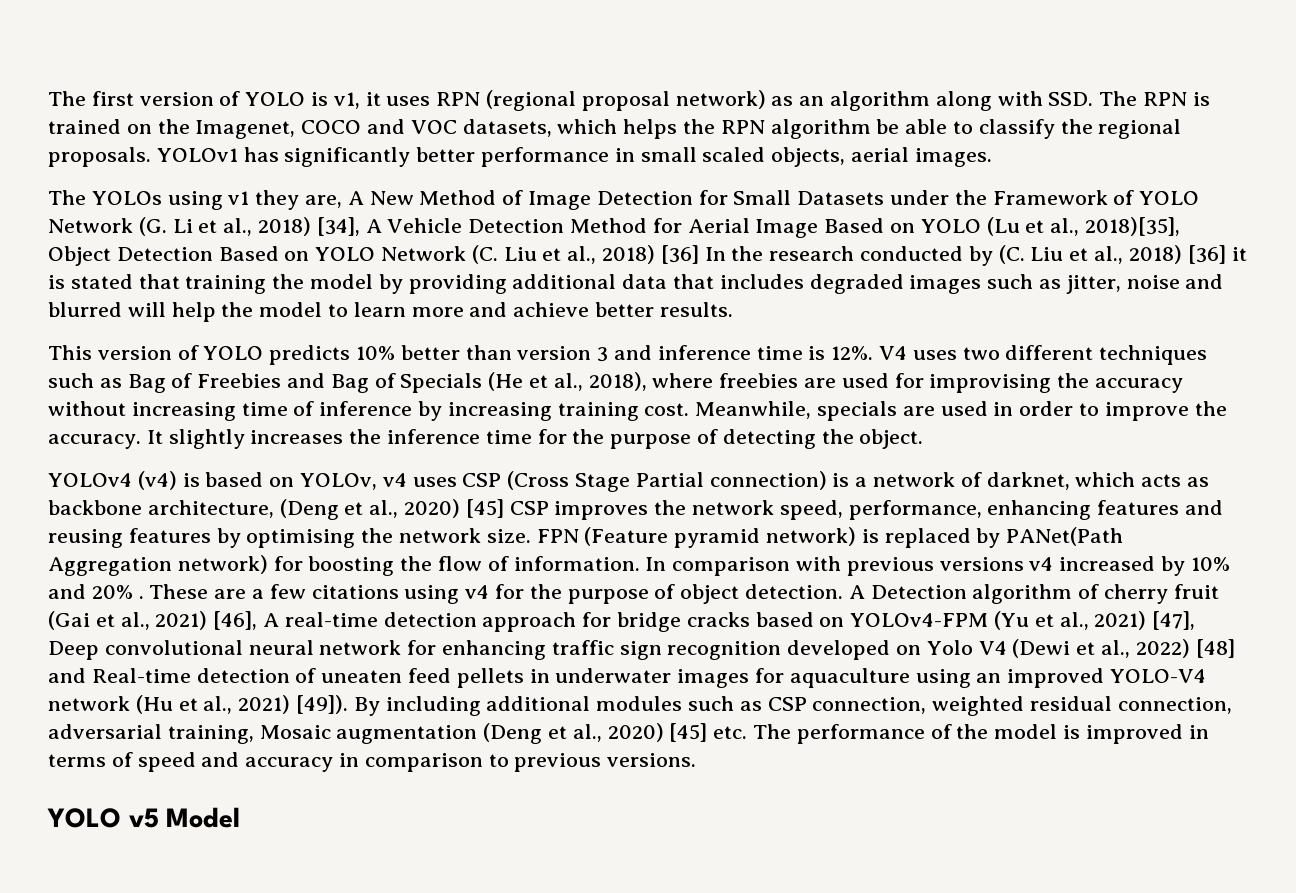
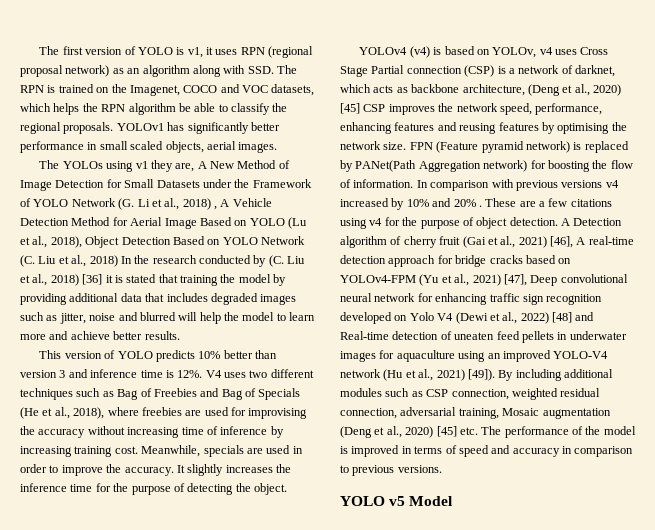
- The YOLOs using v1 they are, A New Method of Image Detection for Small Datasets under the Framework of YOLO Network (G. Li et al., 2018) [34], A Vehicle Detection Method for Aerial Image Based on YOLO (Lu et al., 2018)[35], Object Detection Based on YOLO Network (C. Liu et al., 2018) [36] In the research conducted by (C. Liu et al., 2018) [36] it is stated that training the model by providing additional data that includes degraded images such as jitter, noise and blurred will help the model to learn more and achieve better results.
+ The YOLOs using v1 they are, A New Method of Image Detection for Small Datasets under the Framework of YOLO Network (G. Li et al., 2018) , A Vehicle Detection Method for Aerial Image Based on YOLO (Lu et al., 2018), Object Detection Based on YOLO Network (C. Liu et al., 2018) In the research conducted by (C. Liu et al., 2018) [36] it is stated that training the model by providing additional data that includes degraded images such as jitter, noise and blurred will help the model to learn more and achieve better results.
- YOLOv4 (v4) is based on YOLOv, v4 uses CSP (Cross Stage Partial connection) is a network of darknet, which acts as backbone architecture, (Deng et al., 2020) [45] CSP improves the network speed, performance, enhancing features and reusing features by optimising the network size.
+ YOLOv4 (v4) is based on YOLOv, v4 uses Cross Stage Partial connection (CSP) is a network of darknet, which acts as backbone architecture, (Deng et al., 2020) [45] CSP improves the network speed, performance, enhancing features and reusing features by optimising the network size.

